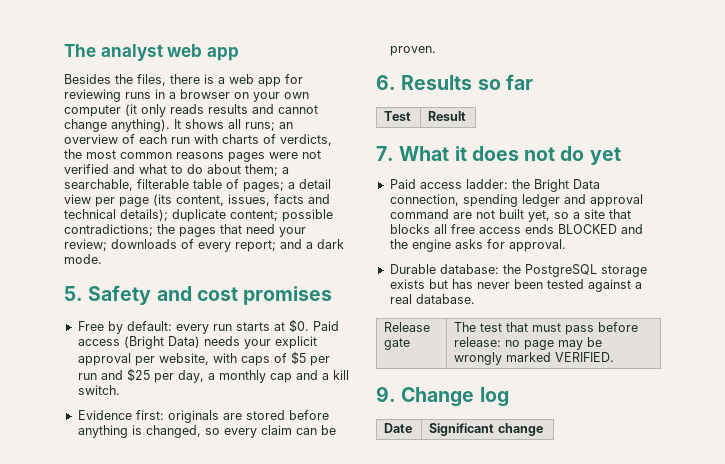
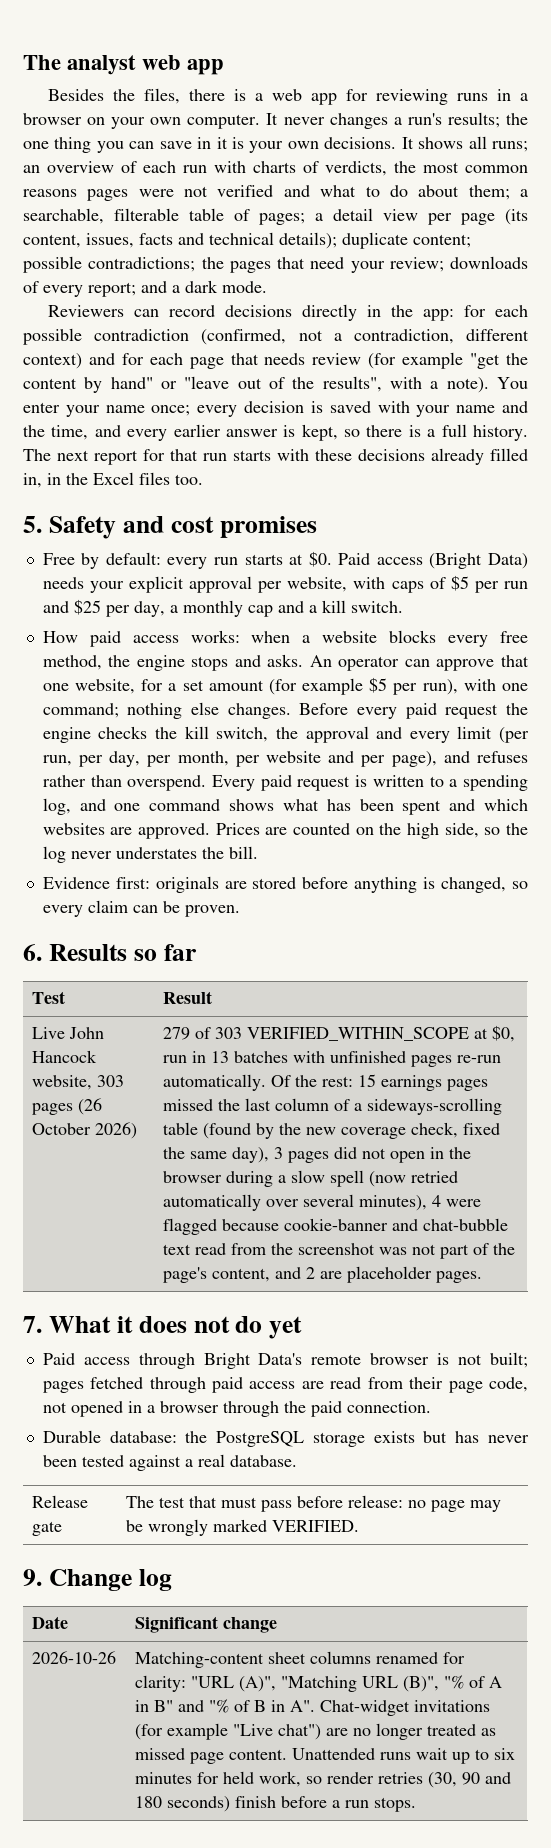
- Besides the files, there is a web app for reviewing runs in a browser on your own computer (it only reads results and cannot change anything).
+ Besides the files, there is a web app for reviewing runs in a browser on your own computer. It never changes a run's results; the one thing you can save in it is your own decisions.
+ Reviewers can record decisions directly in the app: for each possible contradiction (confirmed, not a contradiction, different context) and for each page that needs review (for example "get the content by hand" or "leave out of the results", with a note). You enter your name once; every decision is saved with your name and the time, and every earlier answer is kept, so there is a full history. The next report for that run starts with these decisions already filled in, in the Excel files too.
+ How paid access works: when a website blocks every free method, the engine stops and asks. An operator can approve that one website, for a set amount (for example $5 per run), with one command; nothing else changes. Before every paid request the engine checks the kill switch, the approval and every limit (per run, per day, per month, per website and per page), and refuses rather than overspend. Every paid request is written to a spending log, and one command shows what has been spent and which websites are approved. Prices are counted on the high side, so the log never understates the bill.
+ Live John Hancock website, 303 pages (26 October 2026) | 279 of 303 VERIFIED_WITHIN_SCOPE at $0, run in 13 batches with unfinished pages re-run automatically. Of the rest: 15 earnings pages missed the last column of a sideways-scrolling table (found by the new coverage check, fixed the same day), 3 pages did not open in the browser during a slow spell (now retried automatically over several minutes), 4 were flagged because cookie-banner and chat-bubble text read from the screenshot was not part of the page's content, and 2 are placeholder pages.
- Paid access ladder: the Bright Data connection, spending ledger and approval command are not built yet, so a site that blocks all free access ends BLOCKED and the engine asks for approval.
+ Paid access through Bright Data's remote browser is not built; pages fetched through paid access are read from their page code, not opened in a browser through the paid connection.
+ 2026-10-26 | Matching-content sheet columns renamed for clarity: "URL (A)", "Matching URL (B)", "% of A in B" and "% of B in A". Chat-widget invitations (for example "Live chat") are no longer treated as missed page content. Unattended runs wait up to six minutes for held work, so render retries (30, 90 and 180 seconds) finish before a run stops.

